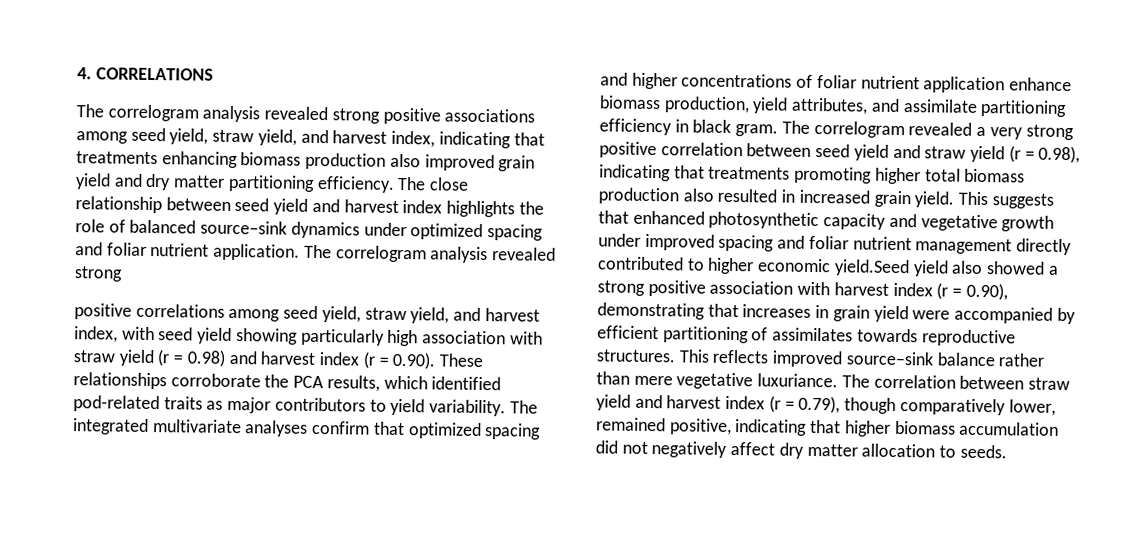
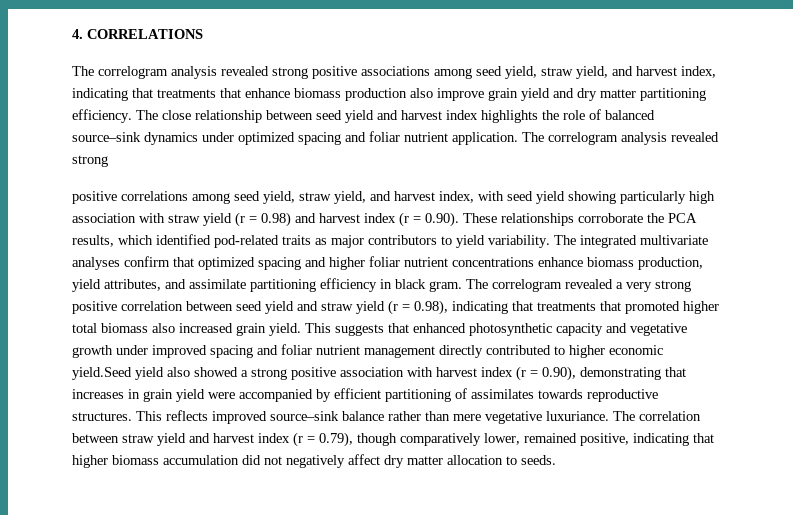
- The correlogram analysis revealed strong positive associations among seed yield, straw yield, and harvest index, indicating that treatments enhancing biomass production also improved grain yield and dry matter partitioning efficiency.
+ The correlogram analysis revealed strong positive associations among seed yield, straw yield, and harvest index, indicating that treatments that enhance biomass production also improve grain yield and dry matter partitioning efficiency.
- The integrated multivariate analyses confirm that optimized spacing and higher concentrations of foliar nutrient application enhance biomass production, yield attributes, and assimilate partitioning efficiency in black gram.
+ The integrated multivariate analyses confirm that optimized spacing and higher foliar nutrient concentrations enhance biomass production, yield attributes, and assimilate partitioning efficiency in black gram.
- The correlogram revealed a very strong positive correlation between seed yield and straw yield (r = 0.98), indicating that treatments promoting higher total biomass production also resulted in increased grain yield.
+ The correlogram revealed a very strong positive correlation between seed yield and straw yield (r = 0.98), indicating that treatments that promoted higher total biomass also increased grain yield.

